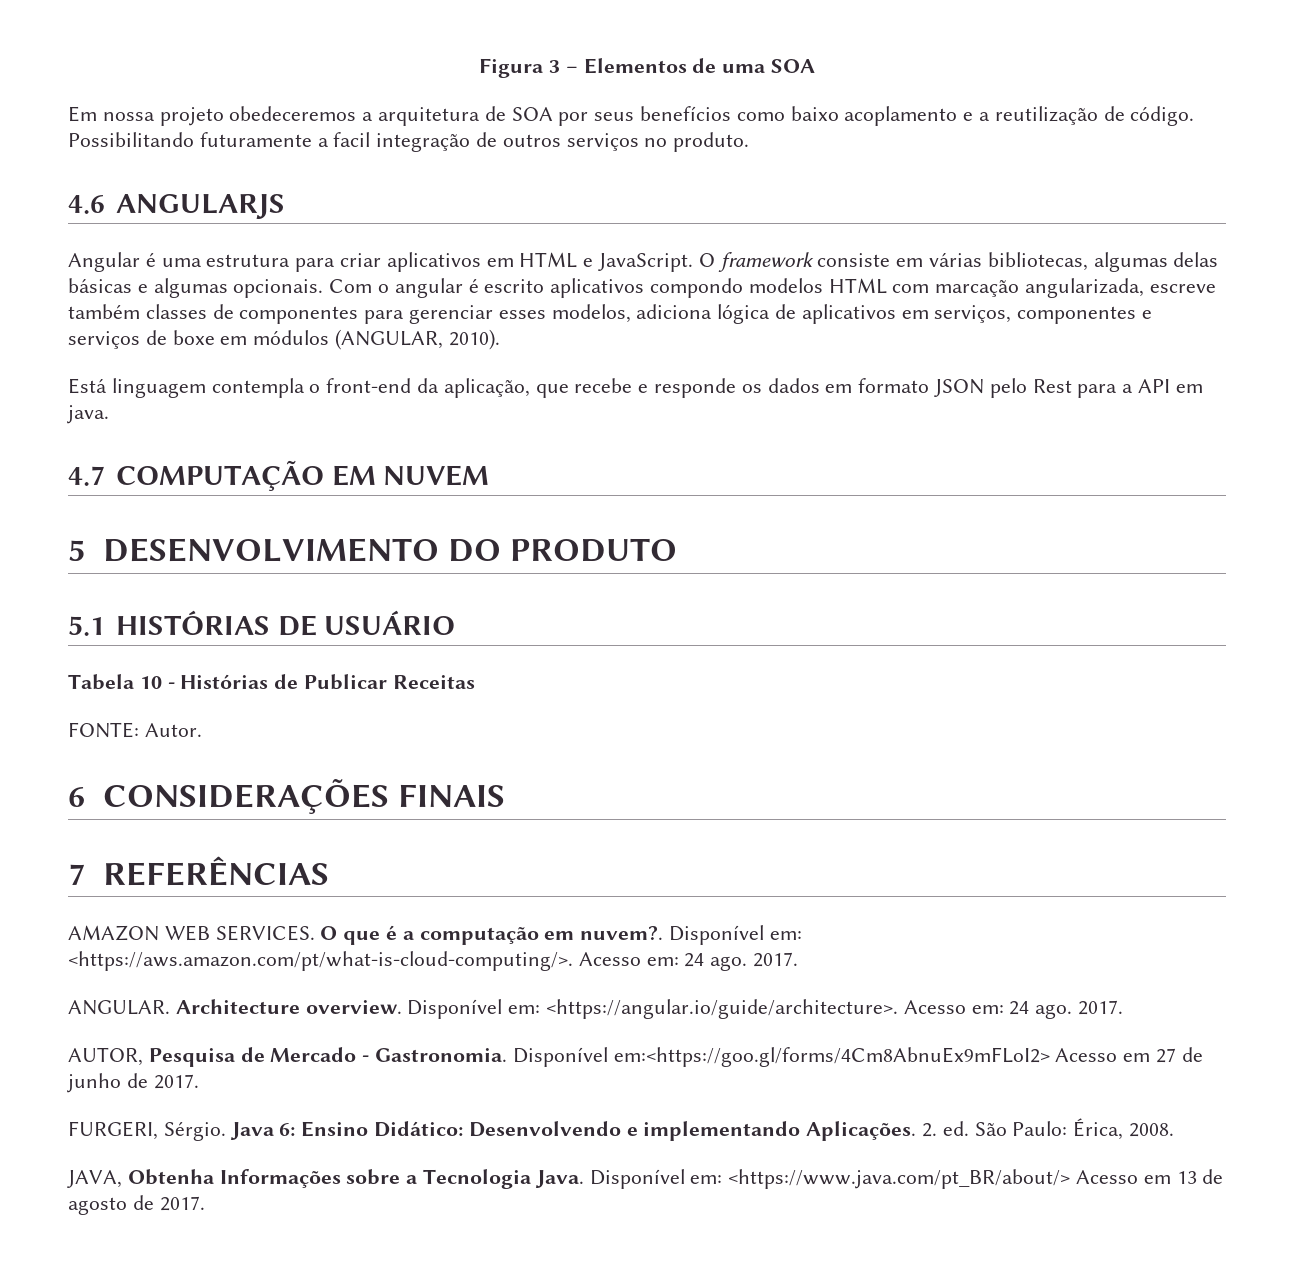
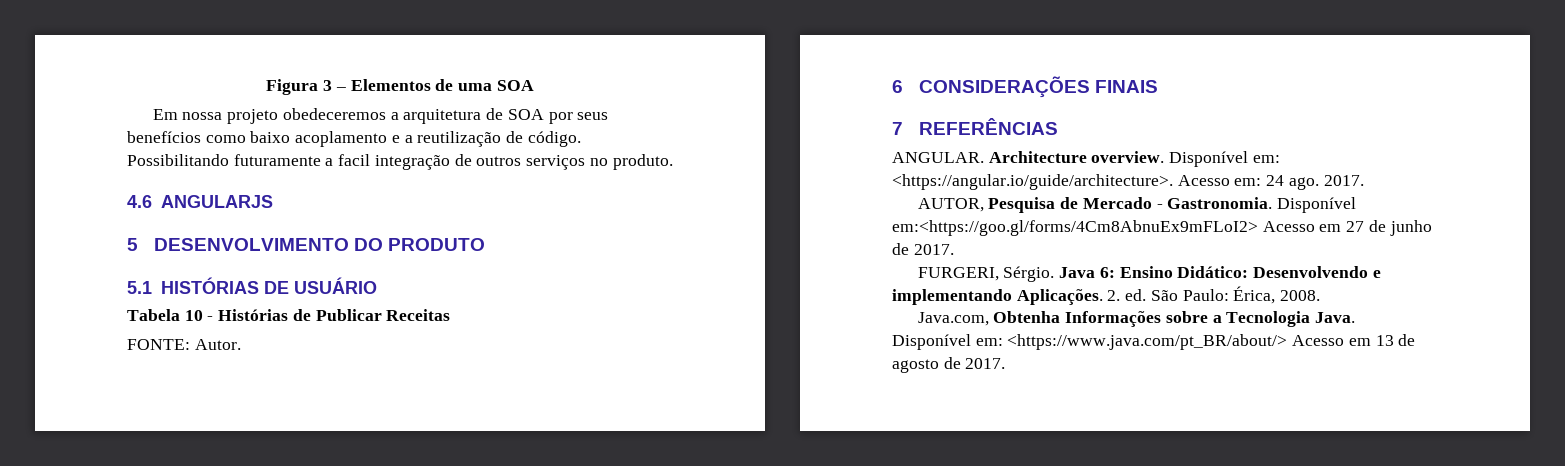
- Angular é uma estrutura para criar aplicativos em HTML e JavaScript. O framework consiste em várias bibliotecas, algumas delas básicas e algumas opcionais. Com o angular é escrito aplicativos compondo modelos HTML com marcação angularizada, escreve também classes de componentes para gerenciar esses modelos, adiciona lógica de aplicativos em serviços, componentes e serviços de boxe em módulos (ANGULAR, 2010).
- Está linguagem contempla o front-end da aplicação, que recebe e responde os dados em formato JSON pelo Rest para a API em java.
- 4.7 COMPUTAÇÃO EM NUVEM
- AMAZON WEB SERVICES. O que é a computação em nuvem?. Disponível em: <https://aws.amazon.com/pt/what-is-cloud-computing/>. Acesso em: 24 ago. 2017.
- JAVA, Obtenha Informações sobre a Tecnologia Java.
+ Java.com, Obtenha Informações sobre a Tecnologia Java.

